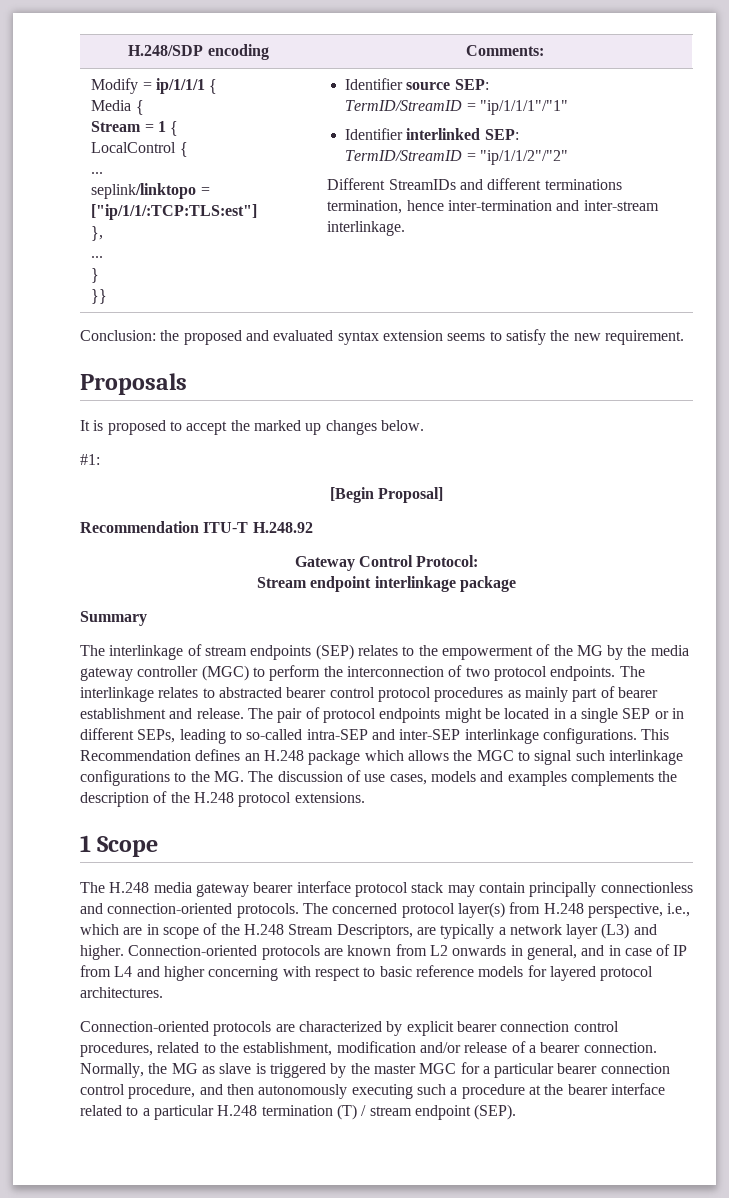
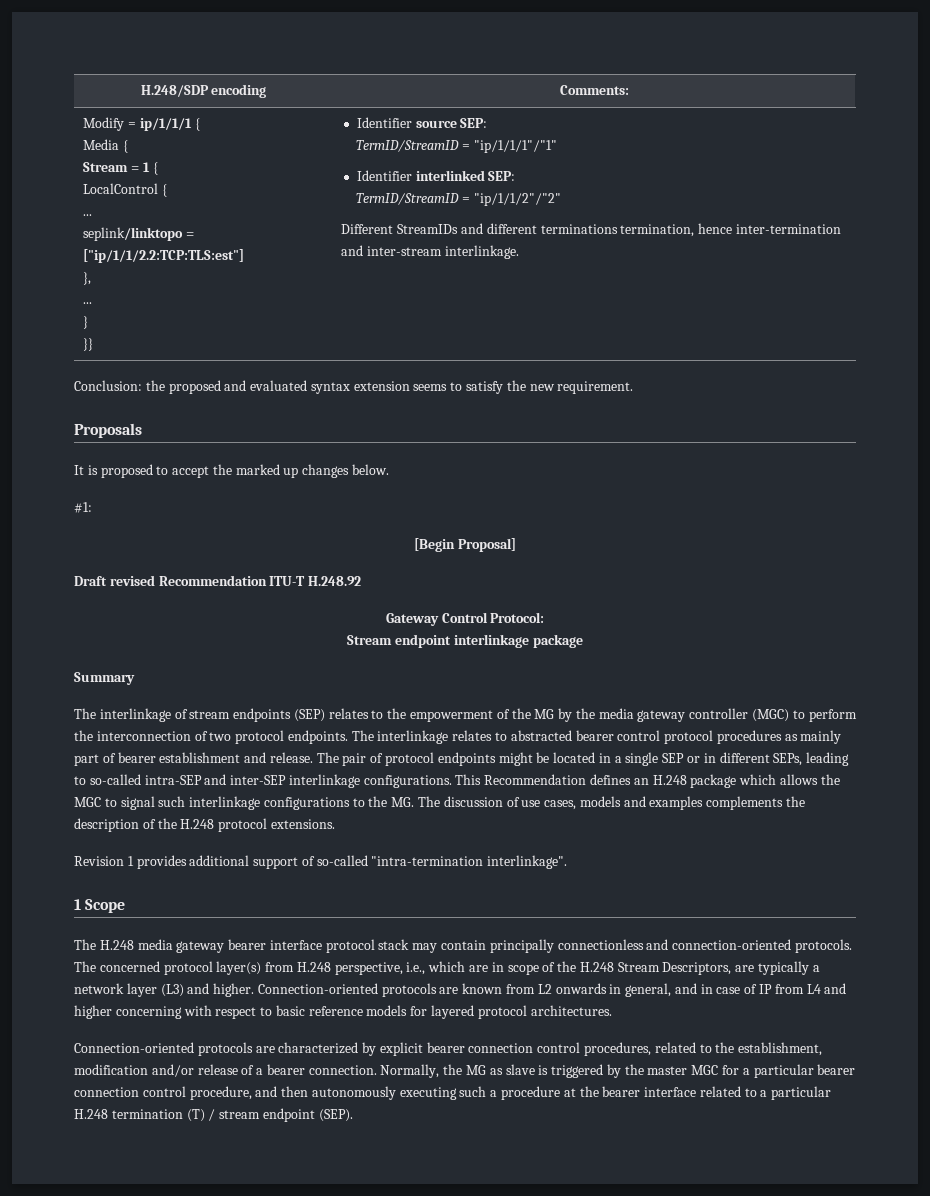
- seplink/linktopo = ["ip/1/1/:TCP:TLS:est"]
+ seplink/linktopo = ["ip/1/1/2.2:TCP:TLS:est"]
- Recommendation ITU-T H.248.92
+ Draft revised Recommendation ITU-T H.248.92
+ Revision 1 provides additional support of so-called "intra-termination interlinkage".

